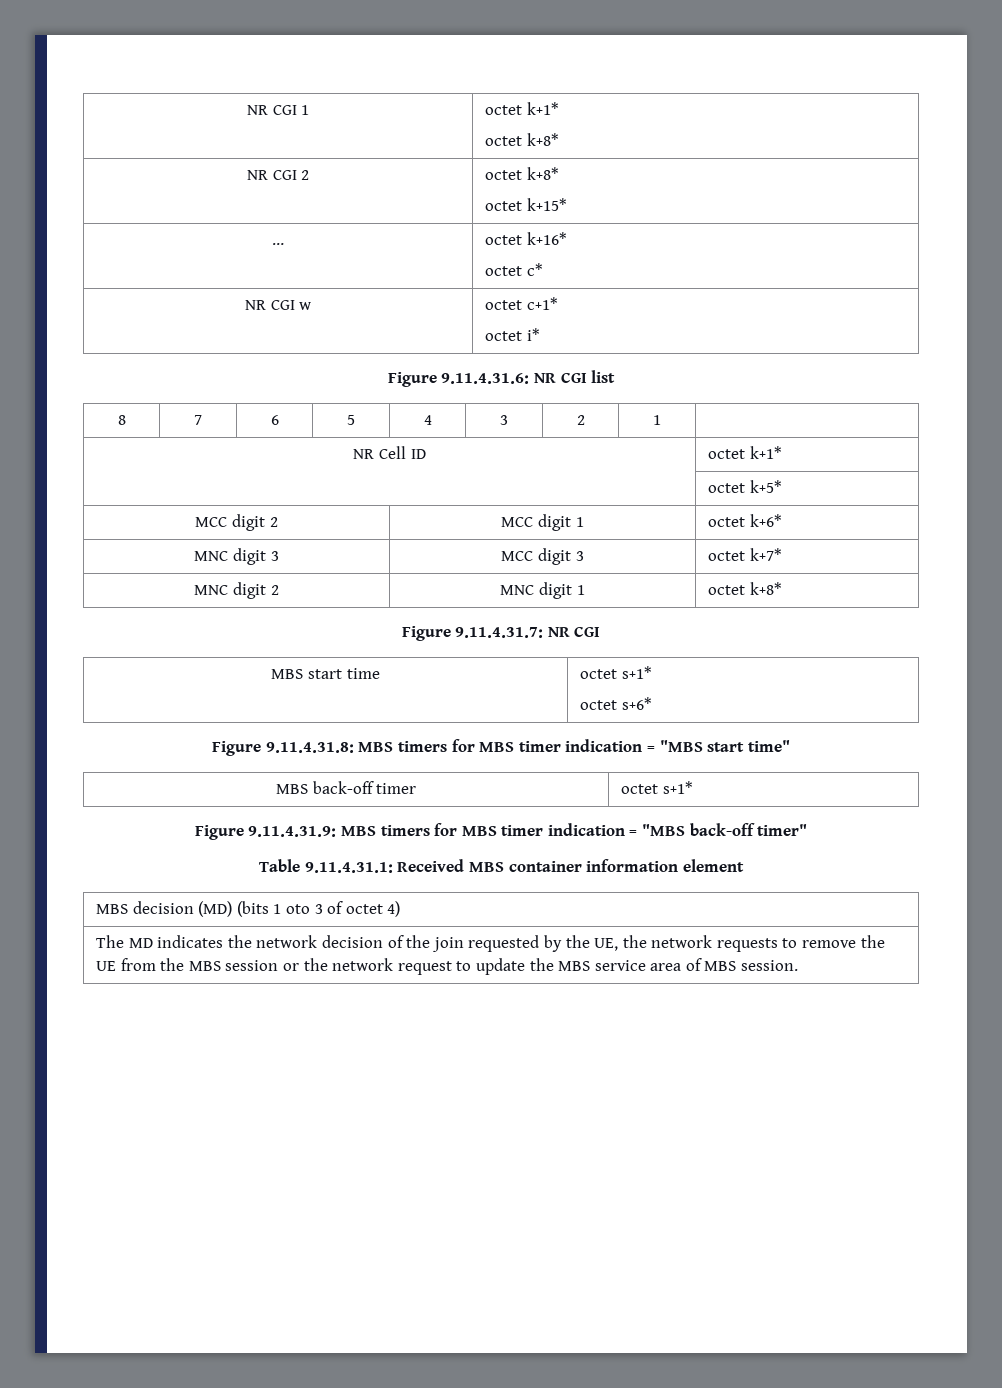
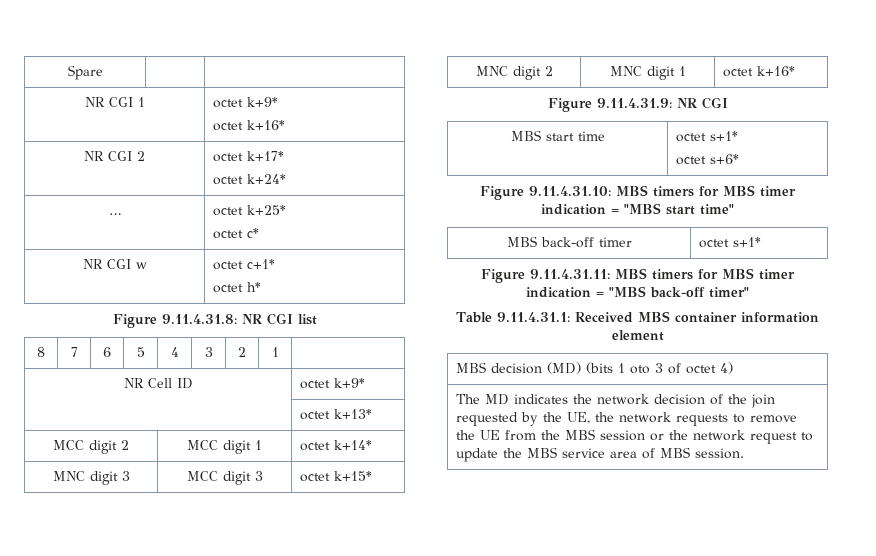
+ Spare | |
- NR CGI 1 | octet k+1*
- octet k+8*
+ NR CGI 1 | octet k+9*
+ octet k+16*
- NR CGI 2 | octet k+8*
- octet k+15*
+ NR CGI 2 | octet k+17*
+ octet k+24*
- … | octet k+16*
+ … | octet k+25*
  NR CGI w | octet c+1*
- octet i*
- Figure 9.11.4.31.6: NR CGI list
+ octet h*
+ Figure 9.11.4.31.8: NR CGI list
- NR Cell ID | octet k+1*
- | octet k+5*
+ NR Cell ID | octet k+9*
+ | octet k+13*
- MCC digit 2 | MCC digit 1 | octet k+6*
+ MCC digit 2 | MCC digit 1 | octet k+14*
- MNC digit 3 | MCC digit 3 | octet k+7*
+ MNC digit 3 | MCC digit 3 | octet k+15*
- MNC digit 2 | MNC digit 1 | octet k+8*
- Figure 9.11.4.31.7: NR CGI
+ MNC digit 2 | MNC digit 1 | octet k+16*
+ Figure 9.11.4.31.9: NR CGI
- Figure 9.11.4.31.8: MBS timers for MBS timer indication = "MBS start time"
+ Figure 9.11.4.31.10: MBS timers for MBS timer indication = "MBS start time"
- Figure 9.11.4.31.9: MBS timers for MBS timer indication = "MBS back-off timer"
+ Figure 9.11.4.31.11: MBS timers for MBS timer indication = "MBS back-off timer"

